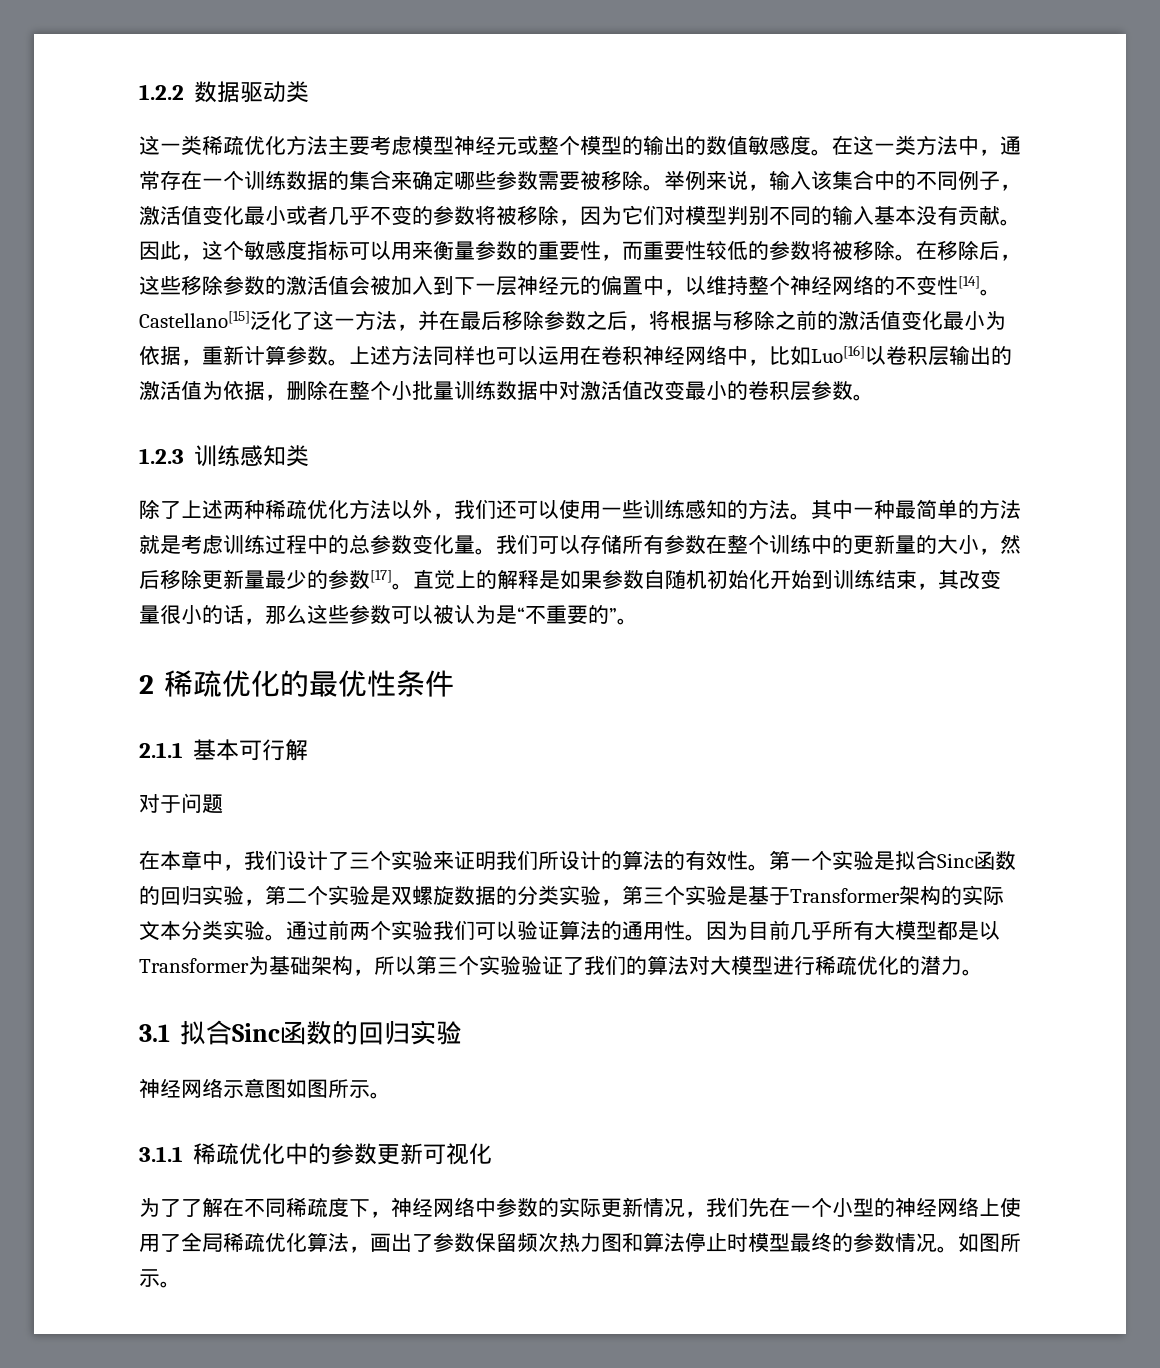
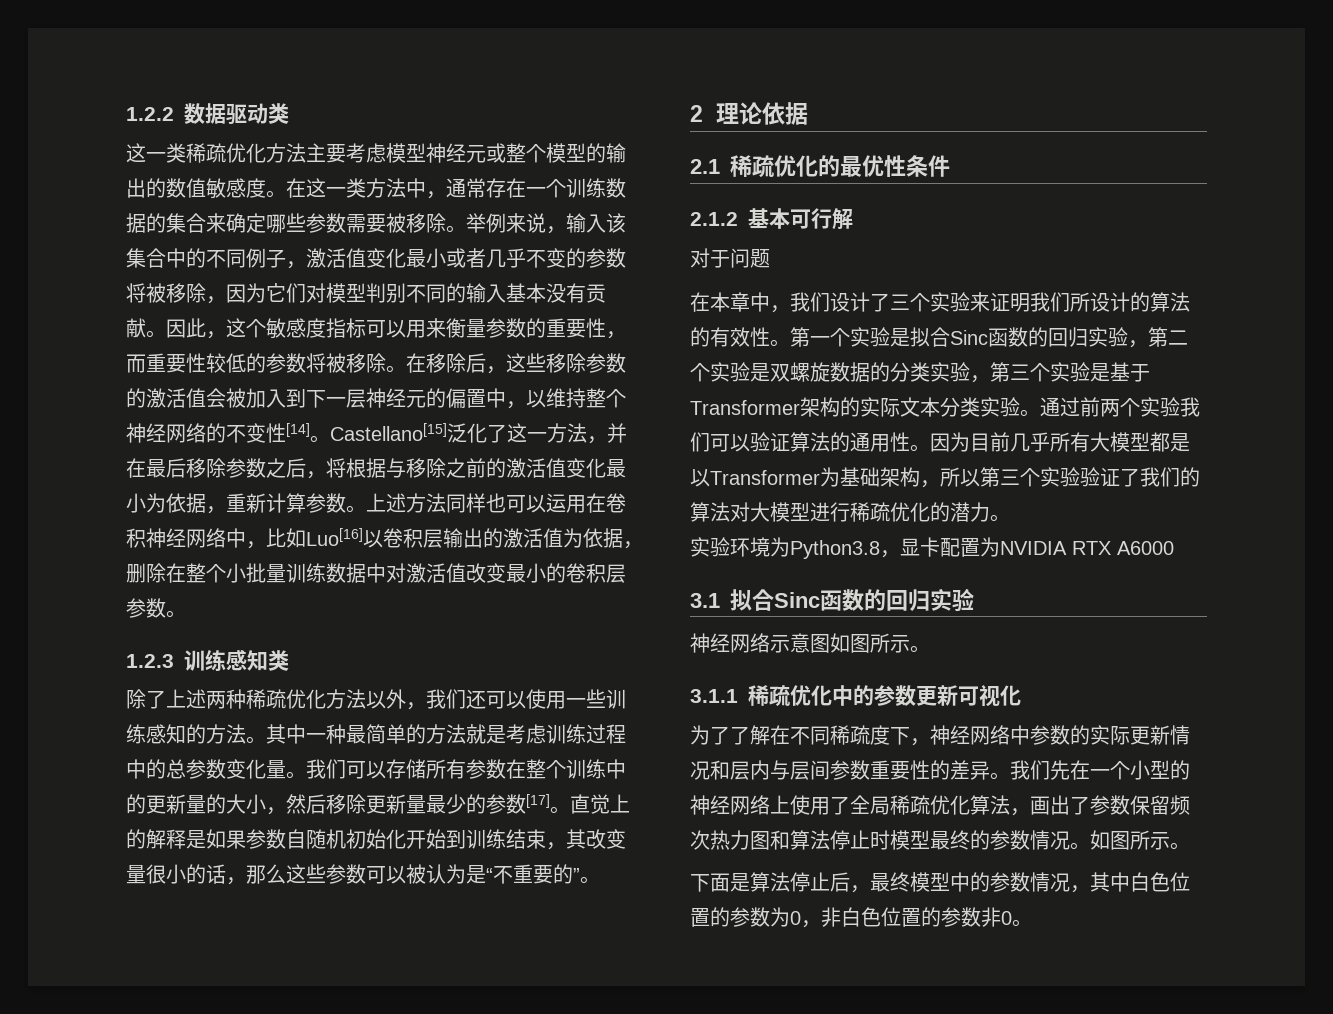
- 2稀疏优化的最优性条件
+ 2理论依据
+ 2.1稀疏优化的最优性条件
- 2.1.1基本可行解
+ 2.1.2基本可行解
+ 实验环境为Python3.8，显卡配置为NVIDIA RTX A6000
- 为了了解在不同稀疏度下，神经网络中参数的实际更新情况，我们先在一个小型的神经网络上使用了全局稀疏优化算法，画出了参数保留频次热力图和算法停止时模型最终的参数情况。
+ 为了了解在不同稀疏度下，神经网络中参数的实际更新情况和层内与层间参数重要性的差异。我们先在一个小型的神经网络上使用了全局稀疏优化算法，画出了参数保留频次热力图和算法停止时模型最终的参数情况。
+ 下面是算法停止后，最终模型中的参数情况，其中白色位置的参数为0，非白色位置的参数非0。

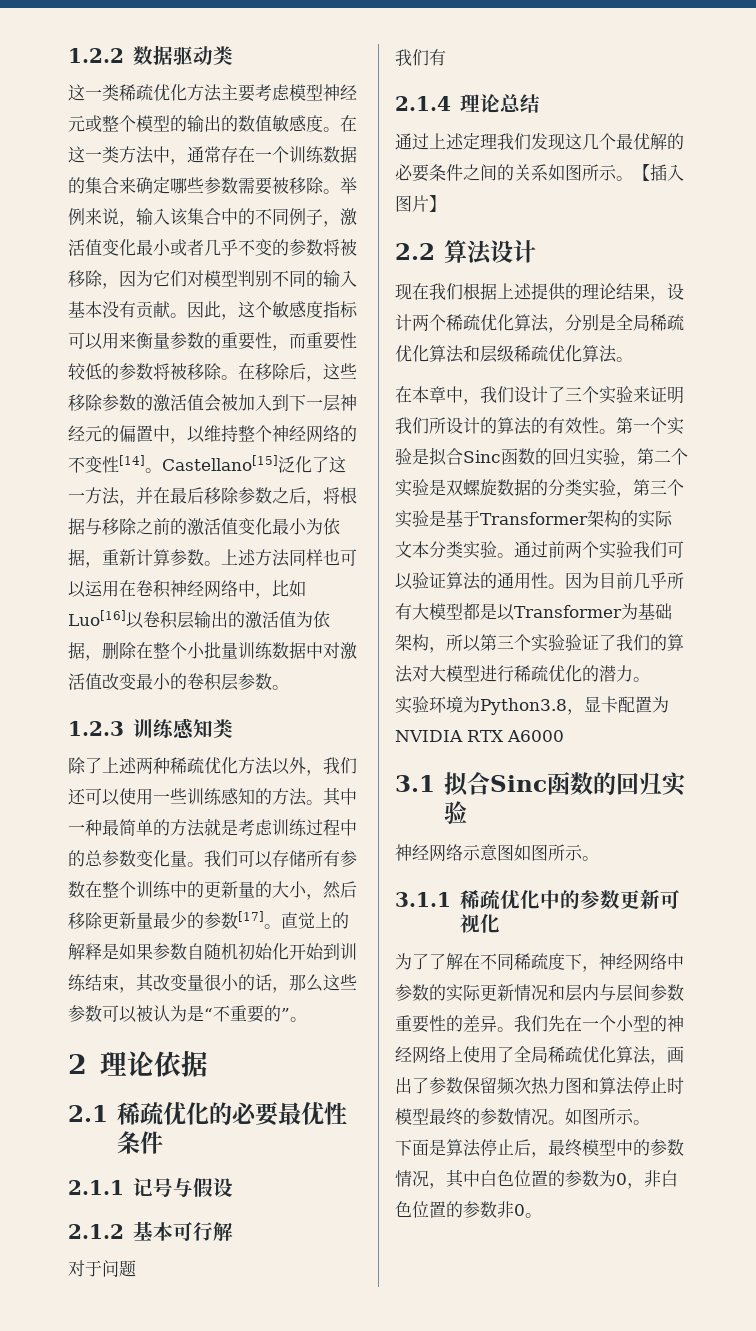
- 2.1稀疏优化的最优性条件
+ 2.1稀疏优化的必要最优性条件
+ 2.1.1记号与假设
+ 我们有
+ 2.1.4理论总结
+ 通过上述定理我们发现这几个最优解的必要条件之间的关系如图所示。【插入图片】
+ 2.2算法设计
+ 现在我们根据上述提供的理论结果，设计两个稀疏优化算法，分别是全局稀疏优化算法和层级稀疏优化算法。

